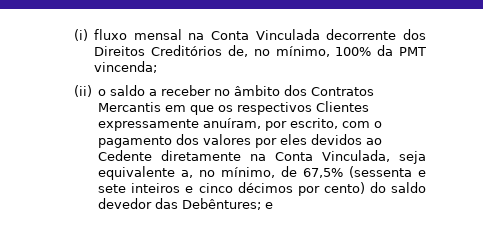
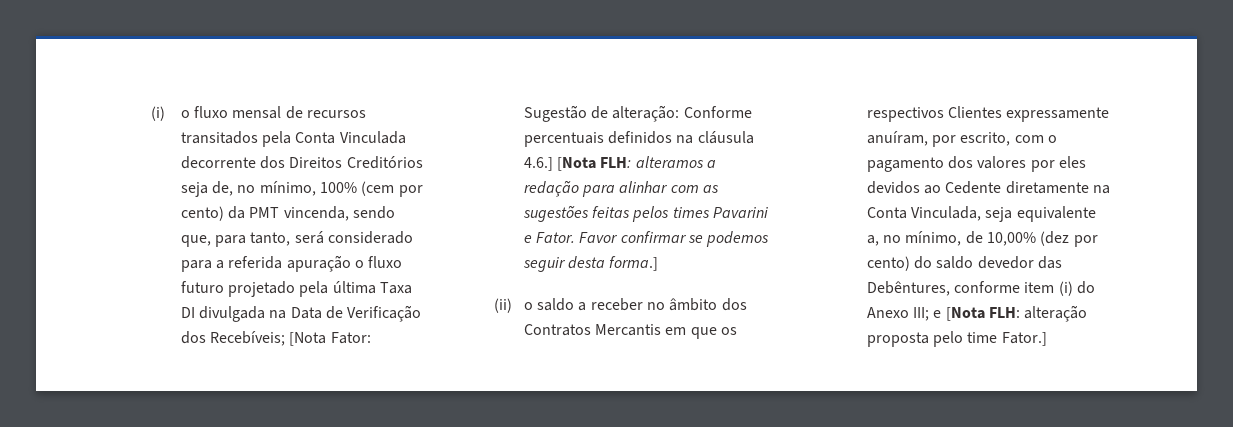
- (i) fluxo mensal na Conta Vinculada decorrente dos Direitos Creditórios de, no mínimo, 100% da PMT vincenda;
+ (i) o fluxo mensal de recursos transitados pela Conta Vinculada decorrente dos Direitos Creditórios seja de, no mínimo, 100% (cem por cento) da PMT vincenda, sendo que, para tanto, será considerado para a referida apuração o fluxo futuro projetado pela última Taxa DI divulgada na Data de Verificação dos Recebíveis; [Nota Fator: Sugestão de alteração: Conforme percentuais definidos na cláusula 4.6.] [Nota FLH: alteramos a redação para alinhar com as sugestões feitas pelos times Pavarini e Fator. Favor confirmar se podemos seguir desta forma.]
- (ii) o saldo a receber no âmbito dos Contratos Mercantis em que os respectivos Clientes expressamente anuíram, por escrito, com o pagamento dos valores por eles devidos ao Cedente diretamente na Conta Vinculada, seja equivalente a, no mínimo, de 67,5% (sessenta e sete inteiros e cinco décimos por cento) do saldo devedor das Debêntures; e
+ (ii) o saldo a receber no âmbito dos Contratos Mercantis em que os respectivos Clientes expressamente anuíram, por escrito, com o pagamento dos valores por eles devidos ao Cedente diretamente na Conta Vinculada, seja equivalente a, no mínimo, de 10,00% (dez por cento) do saldo devedor das Debêntures, conforme item (i) do Anexo III; e [Nota FLH: alteração proposta pelo time Fator.]

